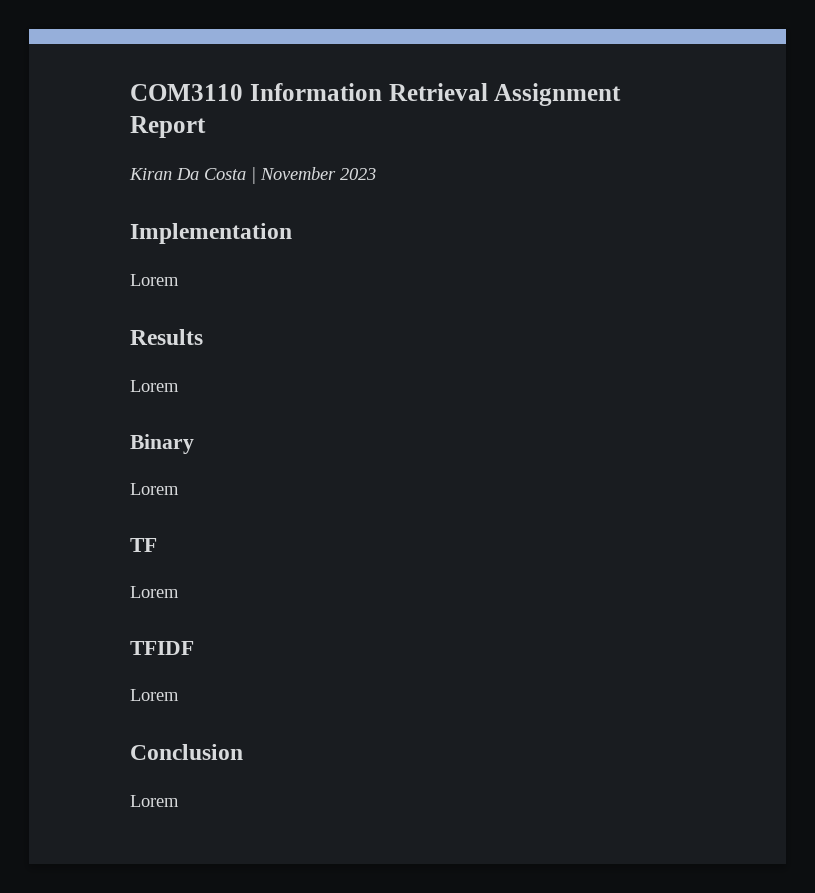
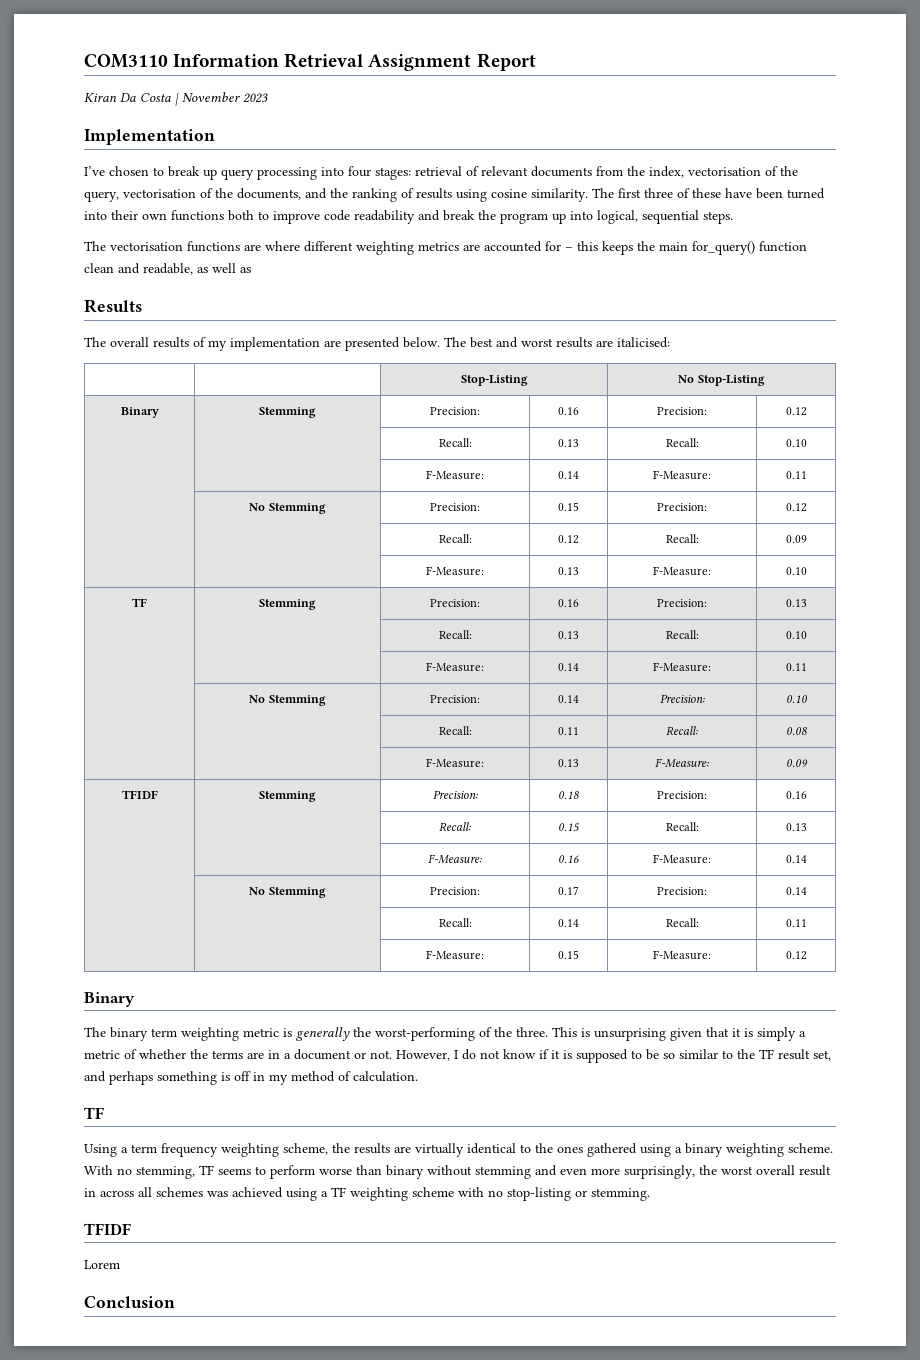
  Implementation
- Lorem
+ I’ve chosen to break up query processing into four stages: retrieval of relevant documents from the index, vectorisation of the query, vectorisation of the documents, and the ranking of results using cosine similarity. The first three of these have been turned into their own functions both to improve code readability and break the program up into logical, sequential steps.
+ The vectorisation functions are where different weighting metrics are accounted for – this keeps the main for_query() function clean and readable, as well as
  Results
- Lorem
+ The overall results of my implementation are presented below. The best and worst results are italicised:
+ | | Stop-Listing | No Stop-Listing
+ Binary | Stemming | Precision: | 0.16 | Precision: | 0.12
+ | | Recall: | 0.13 | Recall: | 0.10
+ | | F-Measure: | 0.14 | F-Measure: | 0.11
+ | No Stemming | Precision: | 0.15 | Precision: | 0.12
+ | | Recall: | 0.12 | Recall: | 0.09
+ | | F-Measure: | 0.13 | F-Measure: | 0.10
+ TF | Stemming | Precision: | 0.16 | Precision: | 0.13
+ | | Recall: | 0.13 | Recall: | 0.10
+ | | F-Measure: | 0.14 | F-Measure: | 0.11
+ | No Stemming | Precision: | 0.14 | Precision: | 0.10
+ | | Recall: | 0.11 | Recall: | 0.08
+ | | F-Measure: | 0.13 | F-Measure: | 0.09
+ TFIDF | Stemming | Precision: | 0.18 | Precision: | 0.16
+ | | Recall: | 0.15 | Recall: | 0.13
+ | | F-Measure: | 0.16 | F-Measure: | 0.14
+ | No Stemming | Precision: | 0.17 | Precision: | 0.14
+ | | Recall: | 0.14 | Recall: | 0.11
+ | | F-Measure: | 0.15 | F-Measure: | 0.12
  Binary
- Lorem
+ The binary term weighting metric is generally the worst-performing of the three. This is unsurprising given that it is simply a metric of whether the terms are in a document or not. However, I do not know if it is supposed to be so similar to the TF result set, and perhaps something is off in my method of calculation.
  TF
- Lorem
+ Using a term frequency weighting scheme, the results are virtually identical to the ones gathered using a binary weighting scheme. With no stemming, TF seems to perform worse than binary without stemming and even more surprisingly, the worst overall result in across all schemes was achieved using a TF weighting scheme with no stop-listing or stemming.
  Conclusion
- Lorem

